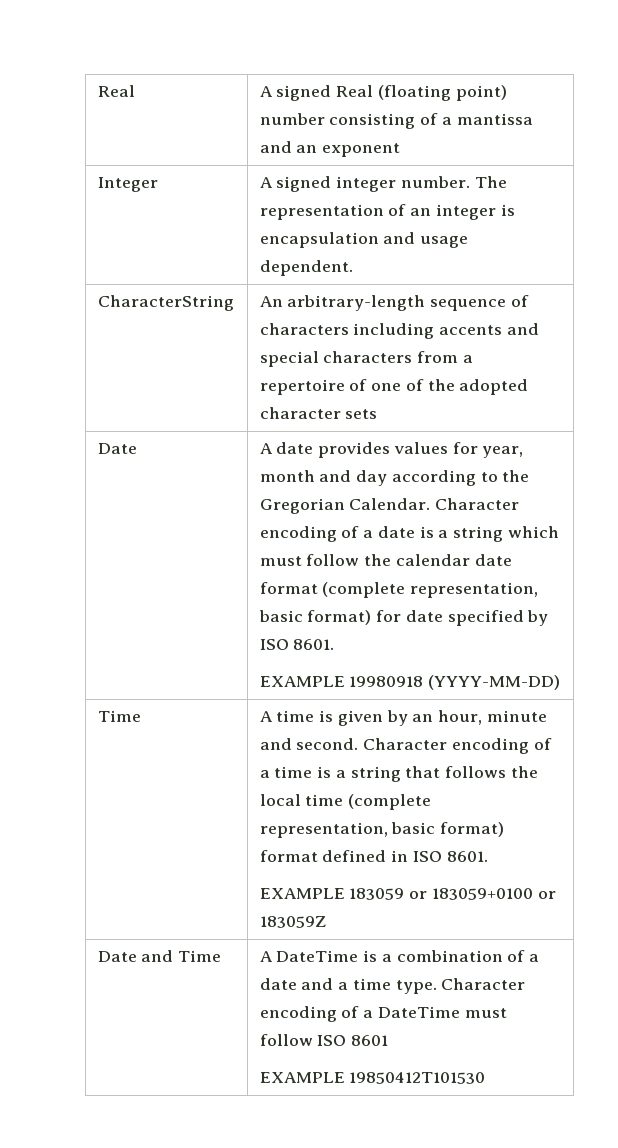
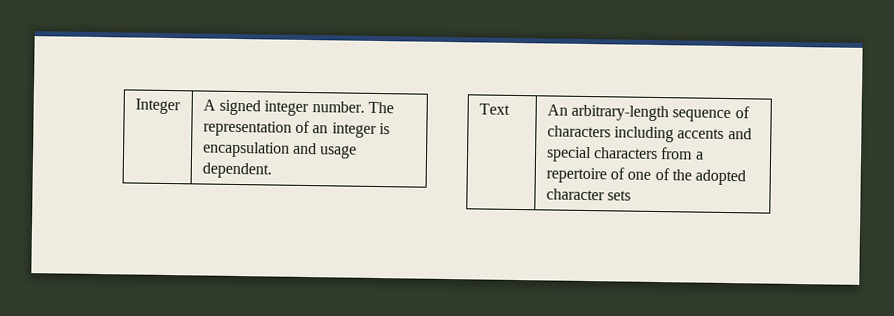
- Real | A signed Real (floating point) number consisting of a mantissa and an exponent
- CharacterString | An arbitrary-length sequence of characters including accents and special characters from a repertoire of one of the adopted character sets
+ Text | An arbitrary-length sequence of characters including accents and special characters from a repertoire of one of the adopted character sets
- Date | A date provides values for year, month and day according to the Gregorian Calendar. Character encoding of a date is a string which must follow the calendar date format (complete representation, basic format) for date specified by ISO 8601.
- EXAMPLE 19980918 (YYYY-MM-DD)
- Time | A time is given by an hour, minute and second. Character encoding of a time is a string that follows the local time (complete representation, basic format) format defined in ISO 8601.
- EXAMPLE 183059 or 183059+0100 or 183059Z
- Date and Time | A DateTime is a combination of a date and a time type. Character encoding of a DateTime must follow ISO 8601
- EXAMPLE 19850412T101530

